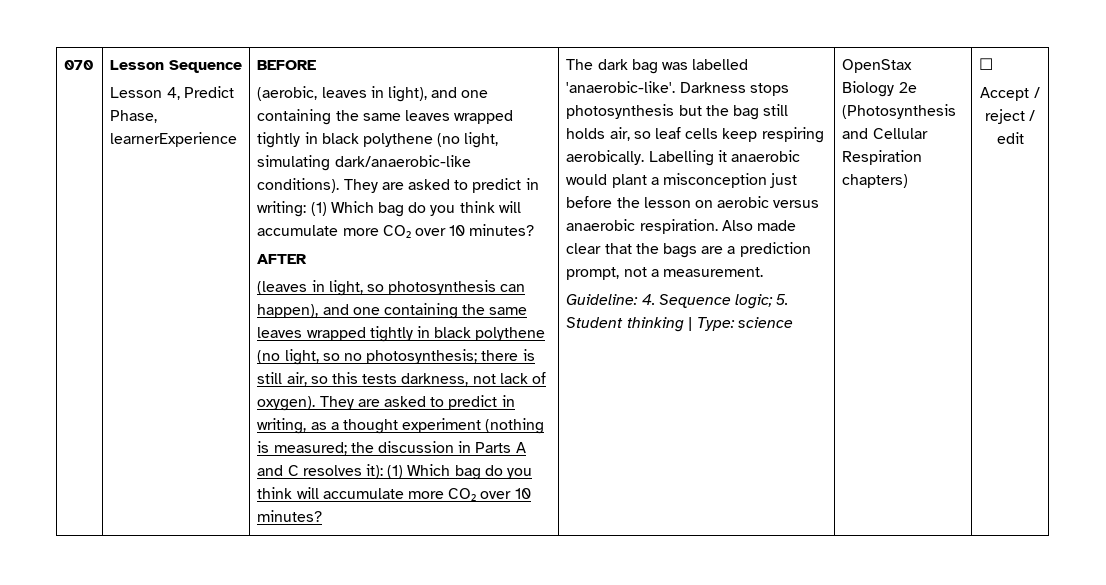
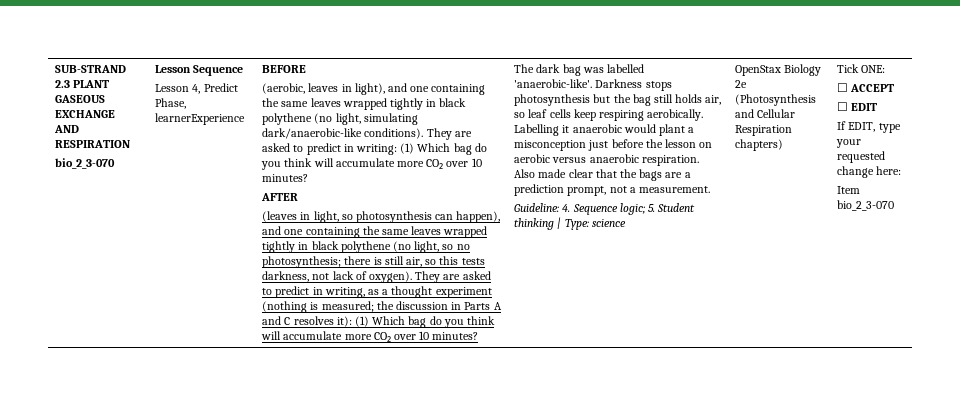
- 070
+ SUB-STRAND 2.3 PLANT GASEOUS EXCHANGE AND RESPIRATION
+ bio_2_3-070
- ☐
- Accept / reject / edit
+ Tick ONE:
+ ☐ ACCEPT
+ ☐ EDIT
+ If EDIT, type your requested change here:
+ Item bio_2_3-070

